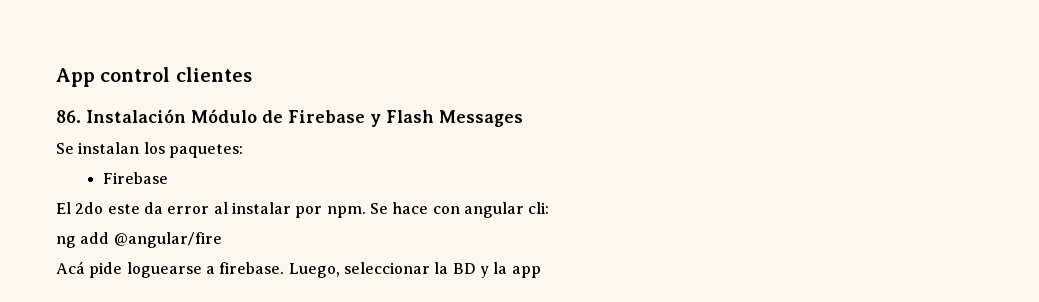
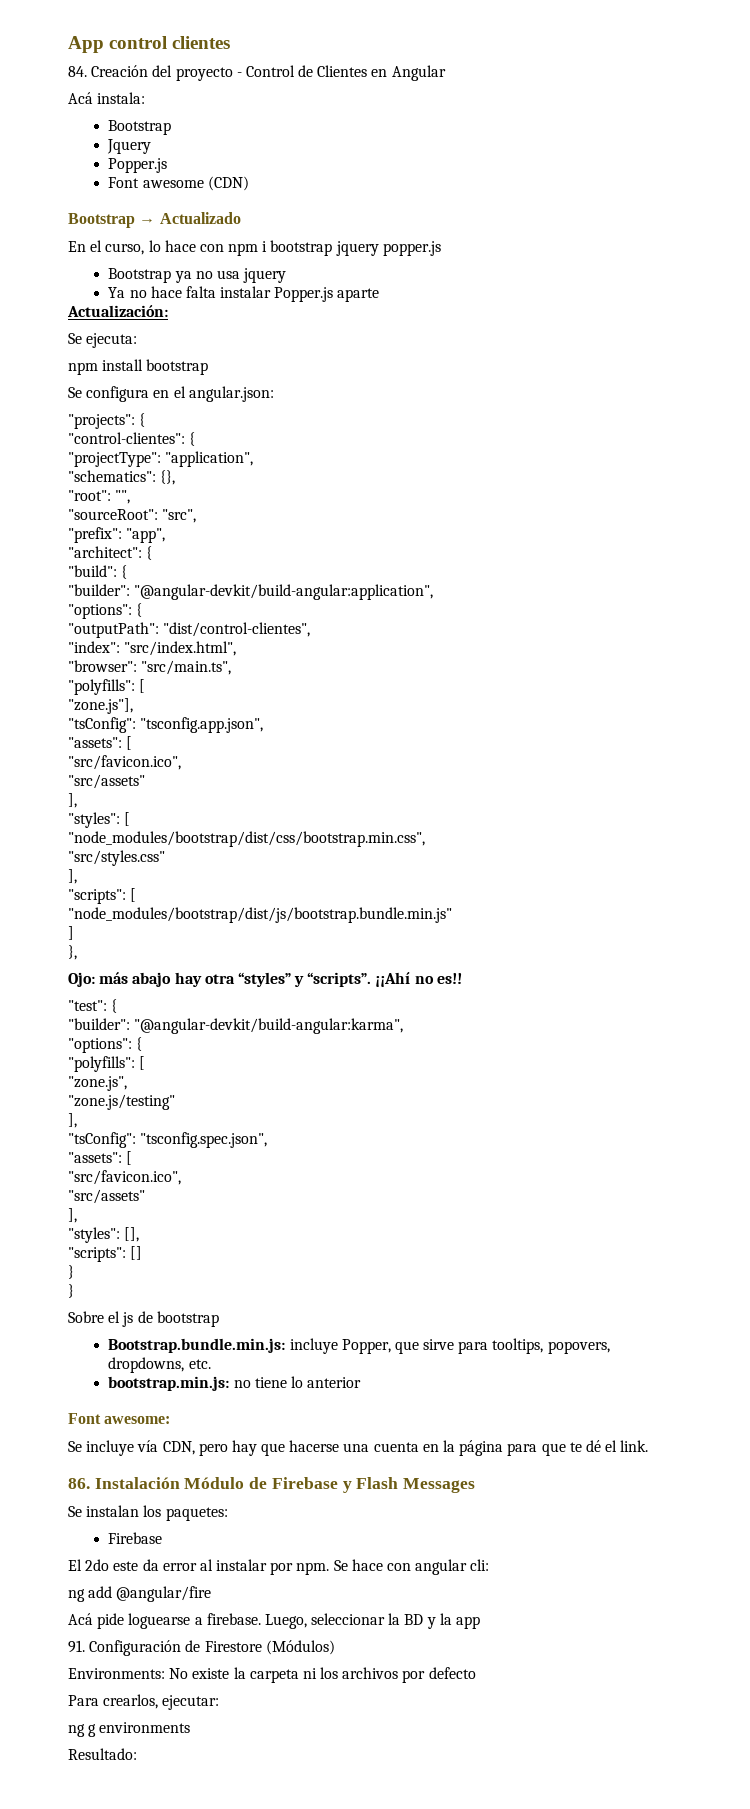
+ 84. Creación del proyecto - Control de Clientes en Angular
+ Acá instala:
+ Bootstrap
+ Jquery
+ Popper.js
+ Font awesome (CDN)
+ Bootstrap → Actualizado
+ En el curso, lo hace con npm i bootstrap jquery popper.js
+ Bootstrap ya no usa jquery
+ Ya no hace falta instalar Popper.js aparte
+ Actualización:
+ Se ejecuta:
+ npm install bootstrap
+ Se configura en el angular.json:
+ "projects": {
+ "control-clientes": {
+ "projectType": "application",
+ "schematics": {},
+ "root": "",
+ "sourceRoot": "src",
+ "prefix": "app",
+ "architect": {
+ "build": {
+ "builder": "@angular-devkit/build-angular:application",
+ "options": {
+ "outputPath": "dist/control-clientes",
+ "index": "src/index.html",
+ "browser": "src/main.ts",
+ "polyfills": [
+ "zone.js"],
+ "tsConfig": "tsconfig.app.json",
+ "assets": [
+ "src/favicon.ico",
+ "src/assets"
+ ],
+ "styles": [
+ "node_modules/bootstrap/dist/css/bootstrap.min.css",
+ "src/styles.css"
+ ],
+ "scripts": [
+ "node_modules/bootstrap/dist/js/bootstrap.bundle.min.js"
+ ]
+ },
+ Ojo: más abajo hay otra “styles” y “scripts”. ¡¡Ahí no es!!
+ "test": {
+ "builder": "@angular-devkit/build-angular:karma",
+ "options": {
+ "polyfills": [
+ "zone.js",
+ "zone.js/testing"
+ ],
+ "tsConfig": "tsconfig.spec.json",
+ "assets": [
+ "src/favicon.ico",
+ "src/assets"
+ ],
+ "styles": [],
+ "scripts": []
+ }
+ }
+ Sobre el js de bootstrap
+ Bootstrap.bundle.min.js: incluye Popper, que sirve para tooltips, popovers, dropdowns, etc.
+ bootstrap.min.js: no tiene lo anterior
+ Font awesome:
+ Se incluye vía CDN, pero hay que hacerse una cuenta en la página para que te dé el link.
+ 91. Configuración de Firestore (Módulos)
+ Environments: No existe la carpeta ni los archivos por defecto
+ Para crearlos, ejecutar:
+ ng g environments
+ Resultado:

